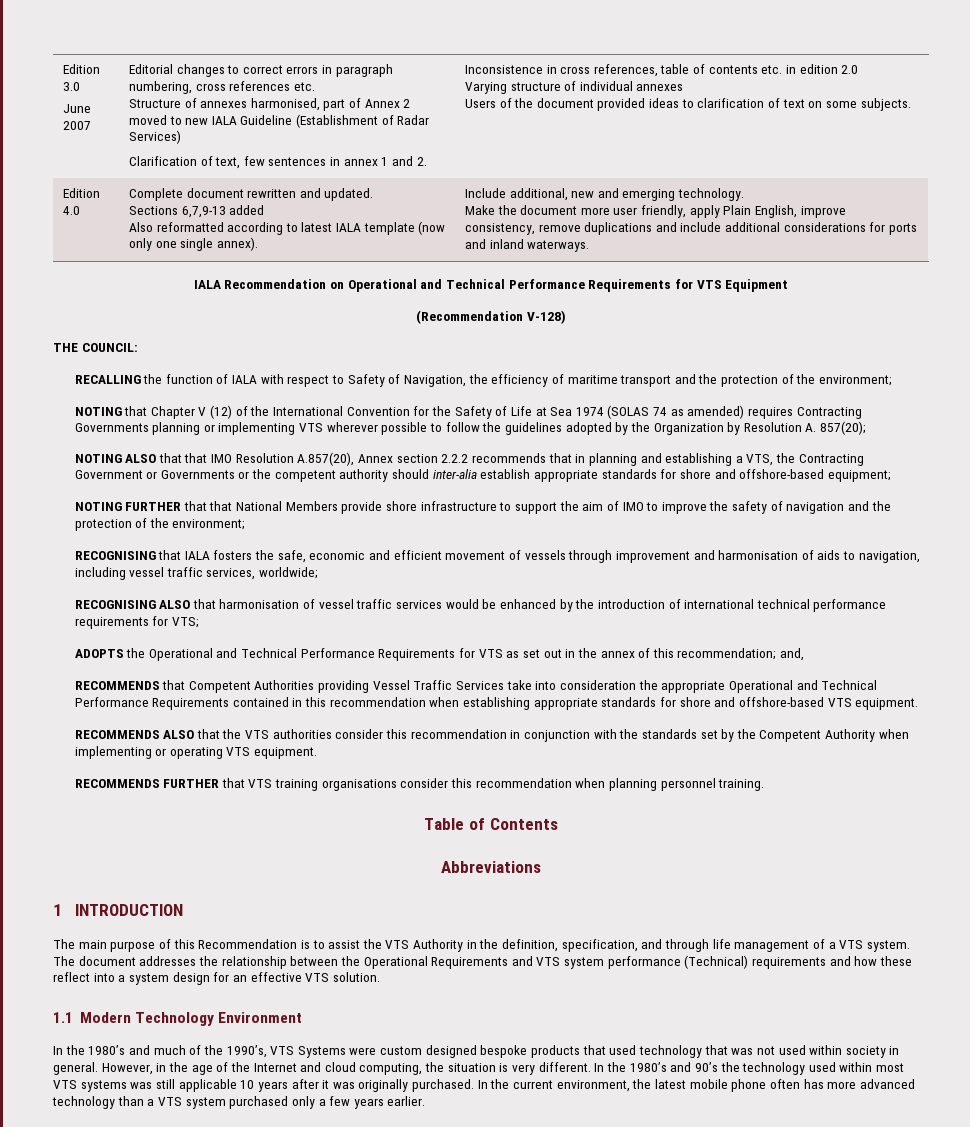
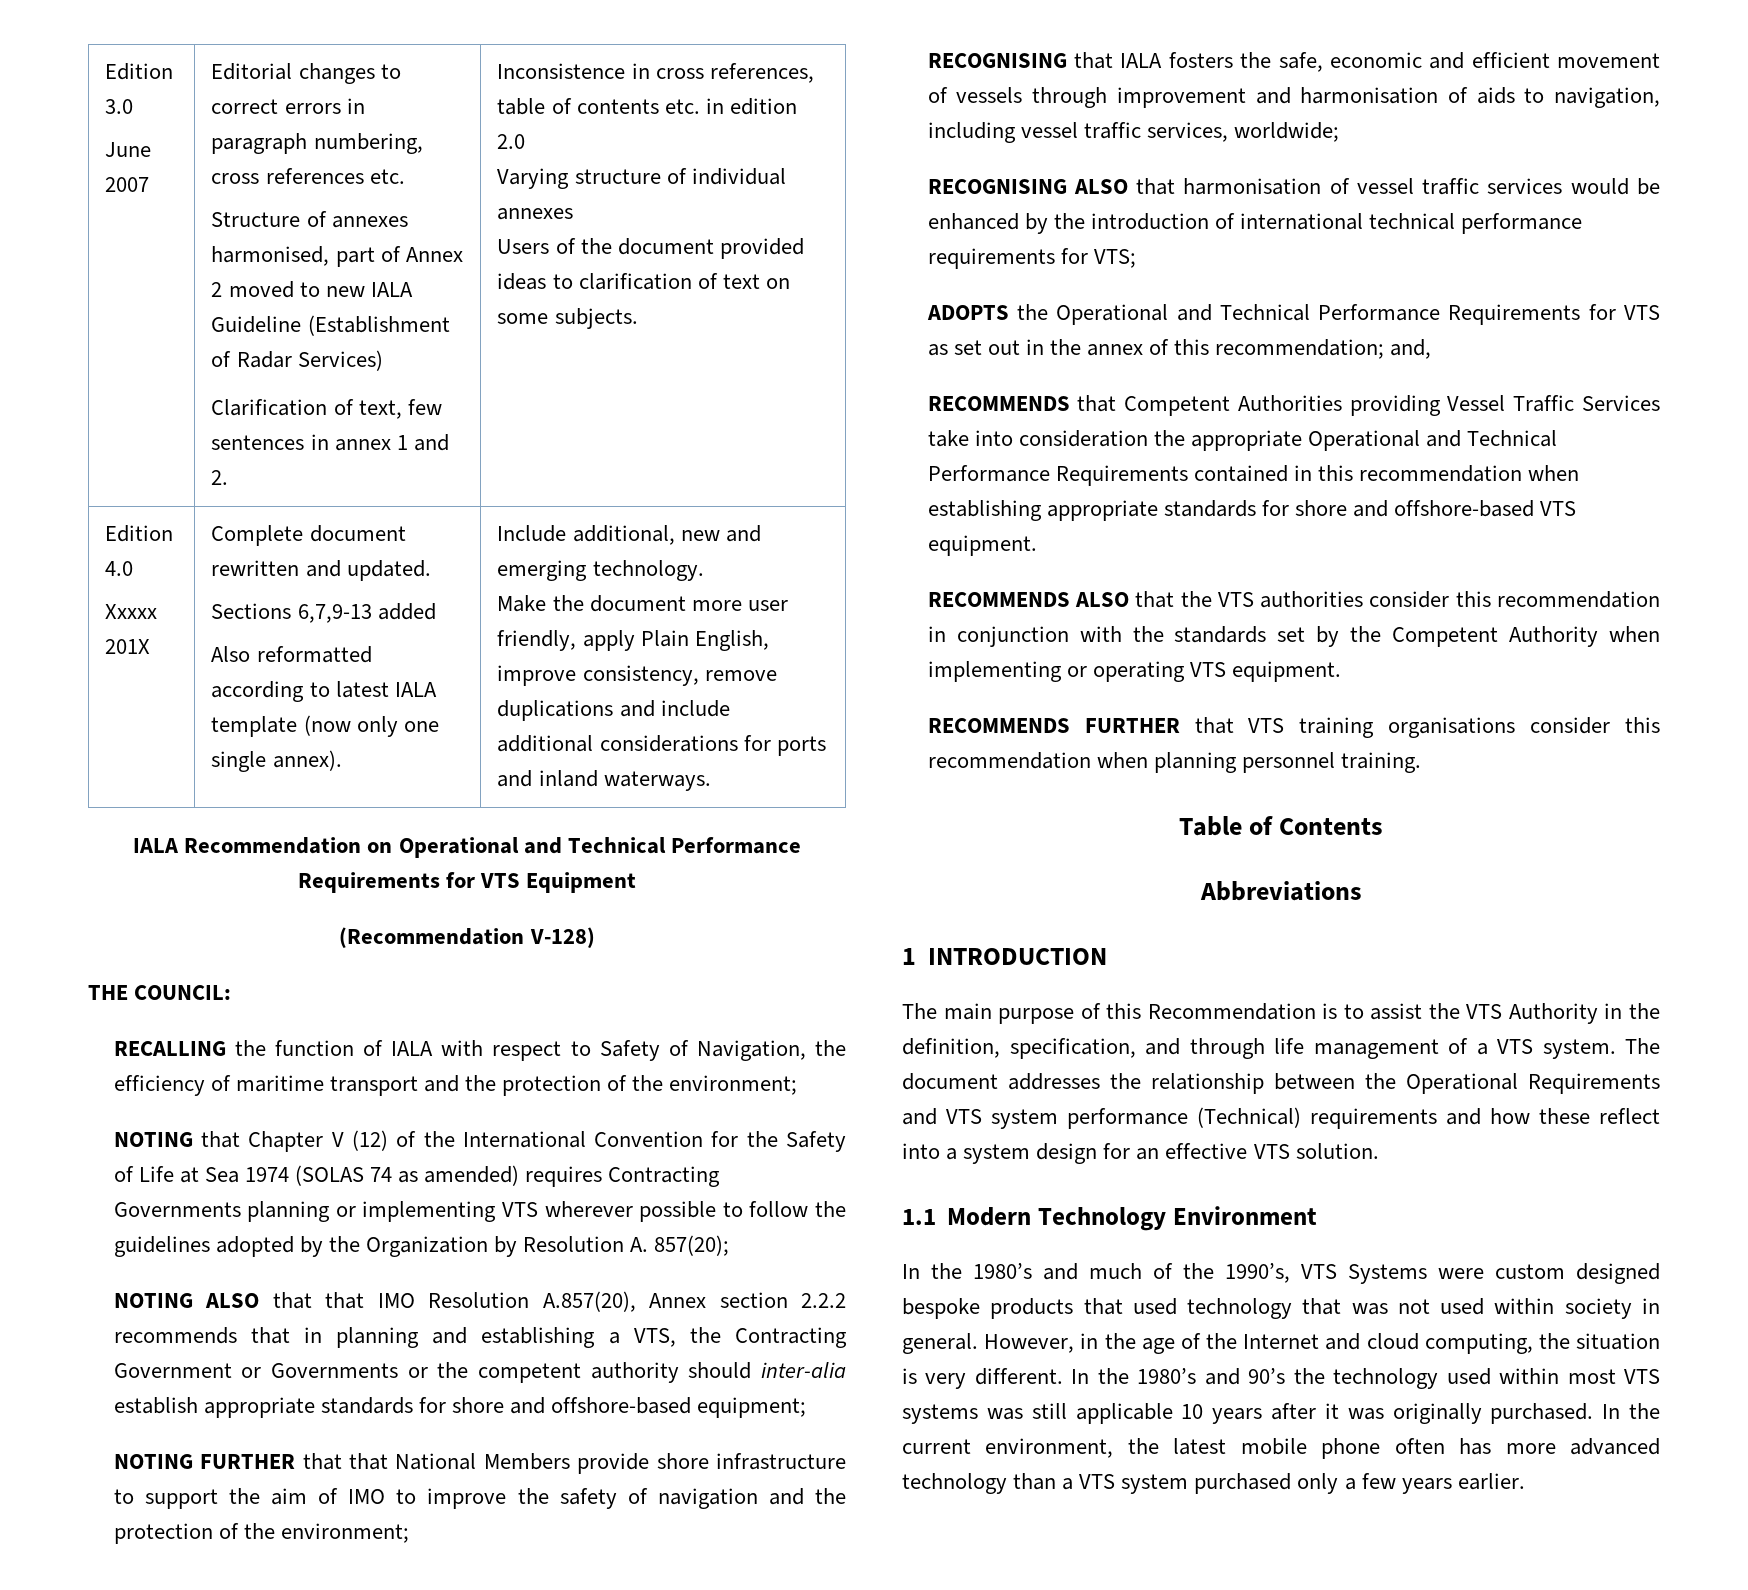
+ Xxxxx 201X

